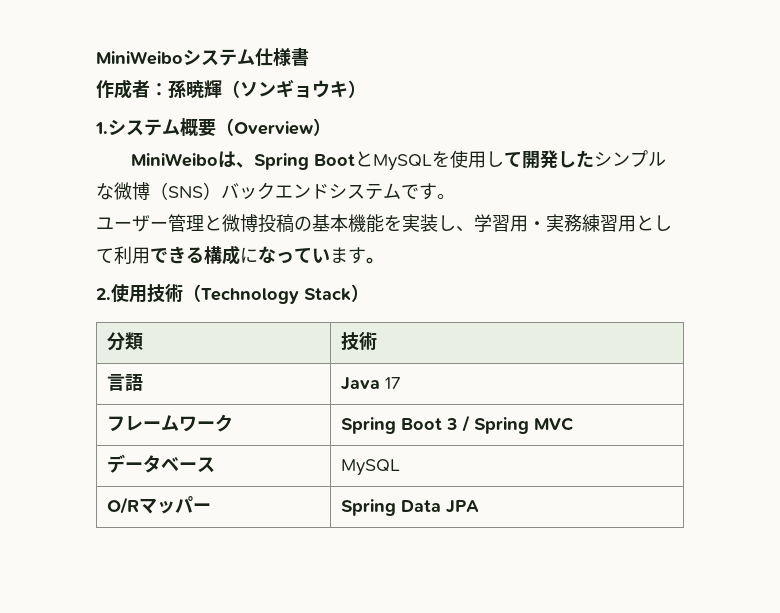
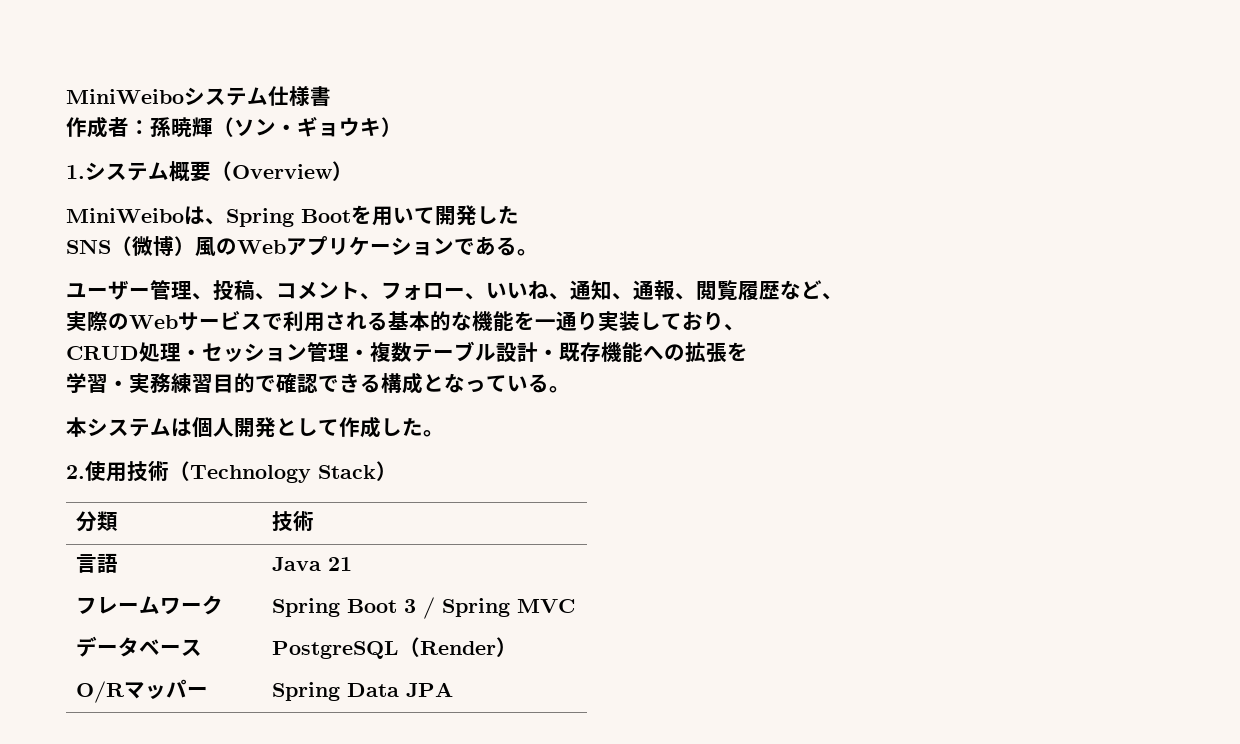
- 作成者：孫暁輝（ソンギョウキ）
+ 作成者：孫暁輝（ソン・ギョウキ）
- MiniWeiboは、Spring BootとMySQLを使用して開発したシンプルな微博（SNS）バックエンドシステムです。
- ユーザー管理と微博投稿の基本機能を実装し、学習用・実務練習用として利用できる構成になっています。
+ MiniWeiboは、Spring Bootを用いて開発した
+ SNS（微博）風のWebアプリケーションである。
+ ユーザー管理、投稿、コメント、フォロー、いいね、通知、通報、閲覧履歴など、
+ 実際のWebサービスで利用される基本的な機能を一通り実装しており、
+ CRUD処理・セッション管理・複数テーブル設計・既存機能への拡張を
+ 学習・実務練習目的で確認できる構成となっている。
+ 本システムは個人開発として作成した。
- 言語 | Java 17
+ 言語 | Java 21
- データベース | MySQL
+ データベース | PostgreSQL（Render）

